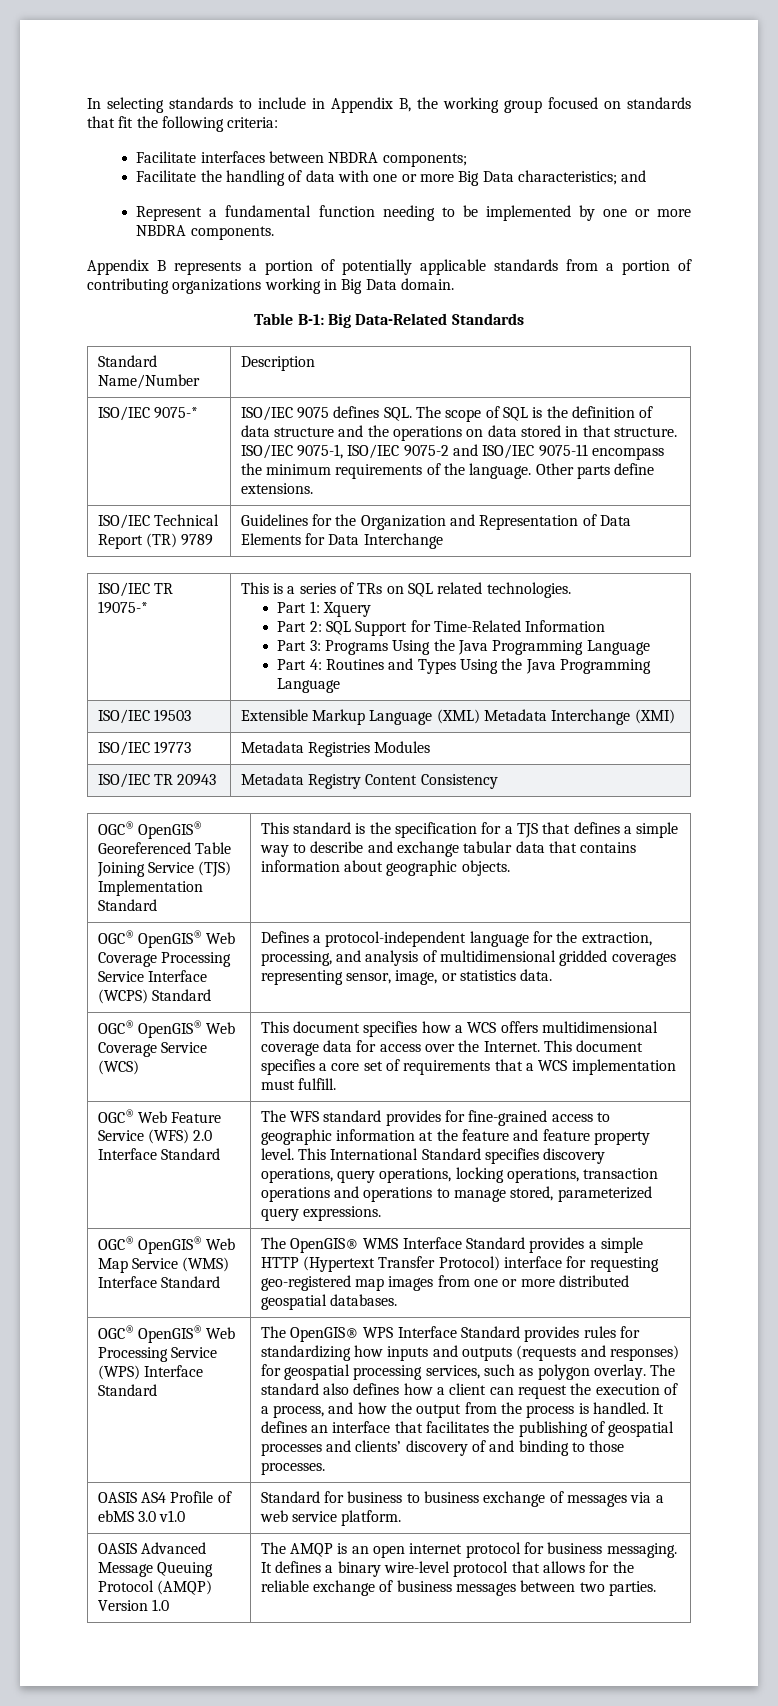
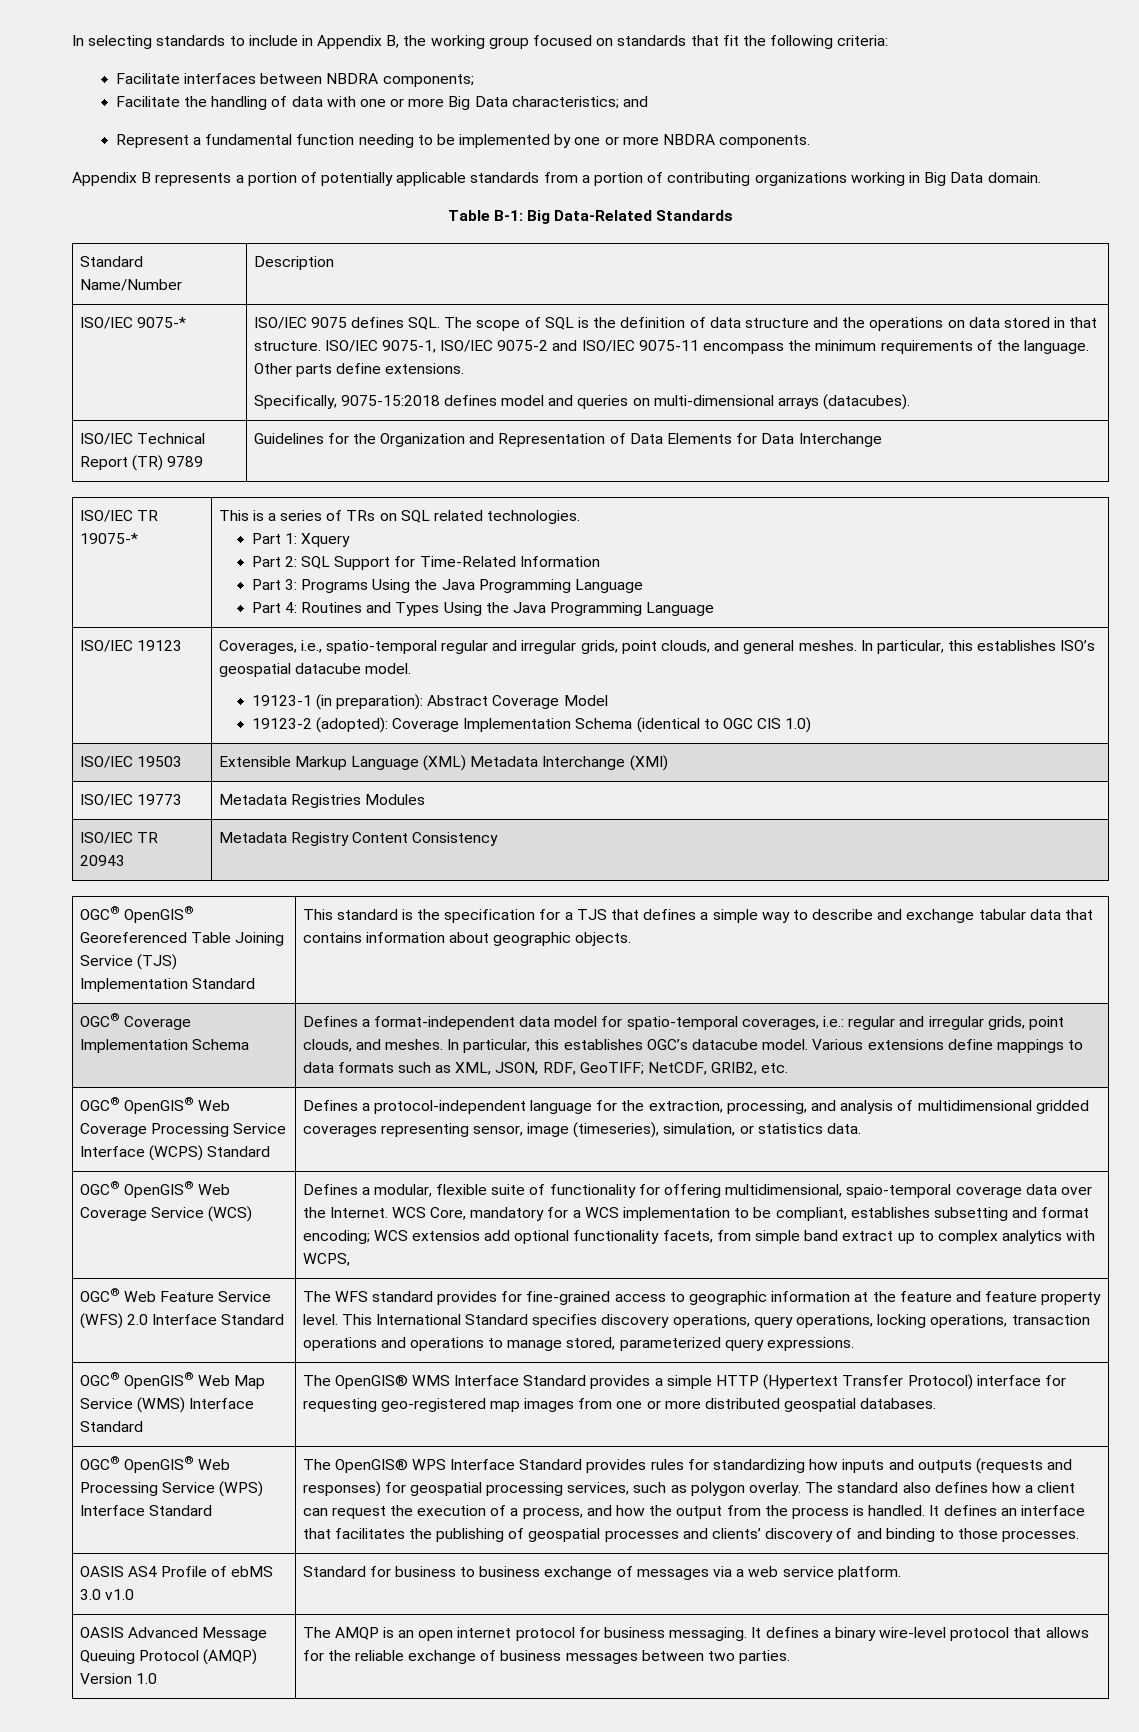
+ Specifically, 9075-15:2018 defines model and queries on multi-dimensional arrays (datacubes).
+ ISO/IEC 19123 | Coverages, i.e., spatio-temporal regular and irregular grids, point clouds, and general meshes. In particular, this establishes ISO’s geospatial datacube model.
+ 19123-1 (in preparation): Abstract Coverage Model
+ 19123-2 (adopted): Coverage Implementation Schema (identical to OGC CIS 1.0)
+ OGC® Coverage Implementation Schema | Defines a format-independent data model for spatio-temporal coverages, i.e.: regular and irregular grids, point clouds, and meshes. In particular, this establishes OGC’s datacube model. Various extensions define mappings to data formats such as XML, JSON, RDF, GeoTIFF; NetCDF, GRIB2, etc.
- OGC® OpenGIS® Web Coverage Processing Service Interface (WCPS) Standard | Defines a protocol-independent language for the extraction, processing, and analysis of multidimensional gridded coverages representing sensor, image, or statistics data.
+ OGC® OpenGIS® Web Coverage Processing Service Interface (WCPS) Standard | Defines a protocol-independent language for the extraction, processing, and analysis of multidimensional gridded coverages representing sensor, image (timeseries), simulation, or statistics data.
- This document specifies how a WCS offers multidimensional coverage data for access over the Internet. This document specifies a core set of requirements that a WCS implementation must fulfill.
+ Defines a modular, flexible suite of functionality for offering multidimensional, spaio-temporal coverage data over the Internet. WCS Core, mandatory for a WCS implementation to be compliant, establishes subsetting and format encoding; WCS extensios add optional functionality facets, from simple band extract up to complex analytics with WCPS,

